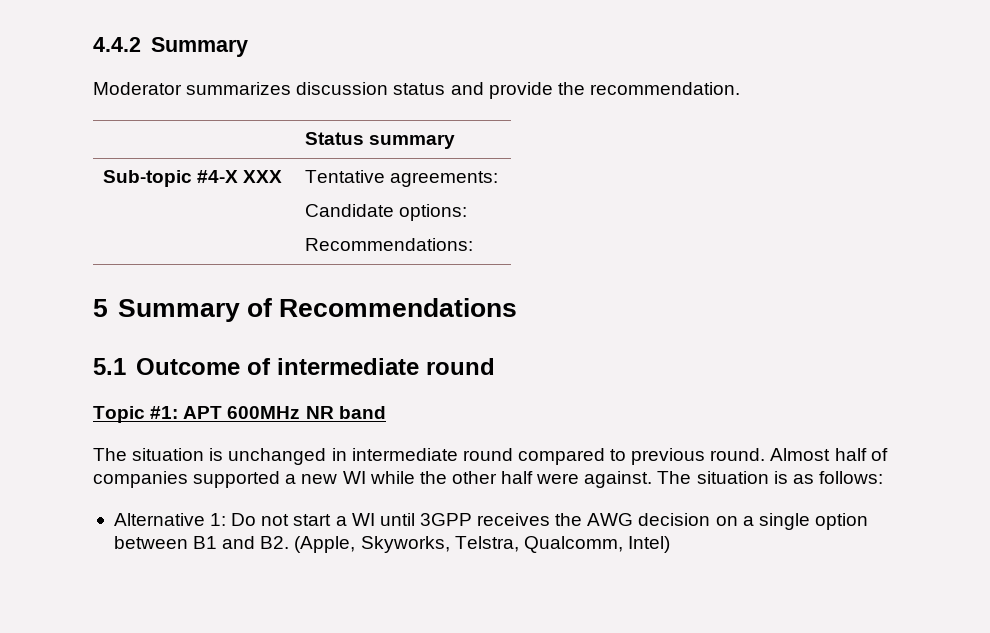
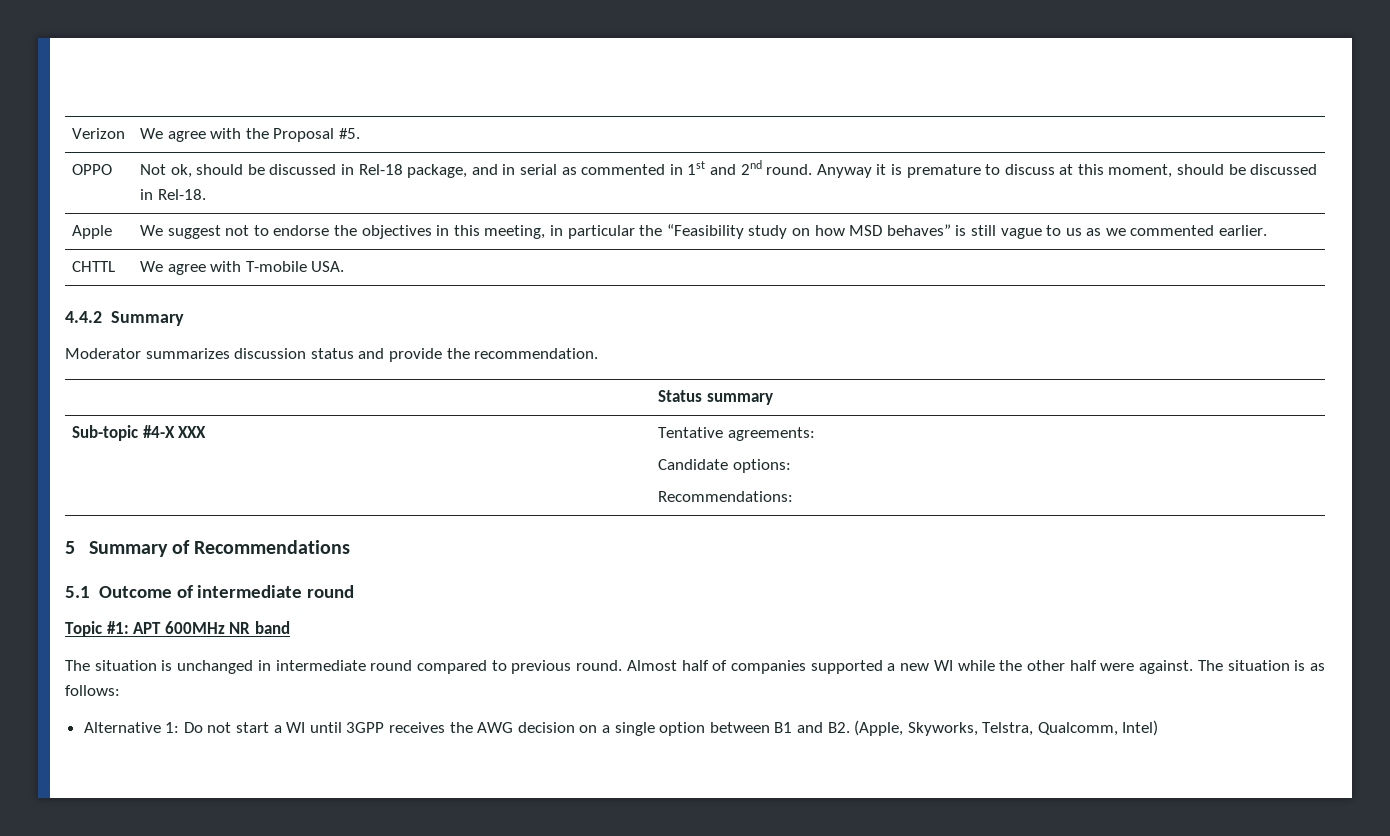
+ Verizon | We agree with the Proposal #5.
+ OPPO | Not ok, should be discussed in Rel-18 package, and in serial as commented in 1st and 2nd round. Anyway it is premature to discuss at this moment, should be discussed in Rel-18.
+ Apple | We suggest not to endorse the objectives in this meeting, in particular the “Feasibility study on how MSD behaves” is still vague to us as we commented earlier.
+ CHTTL | We agree with T-mobile USA.

